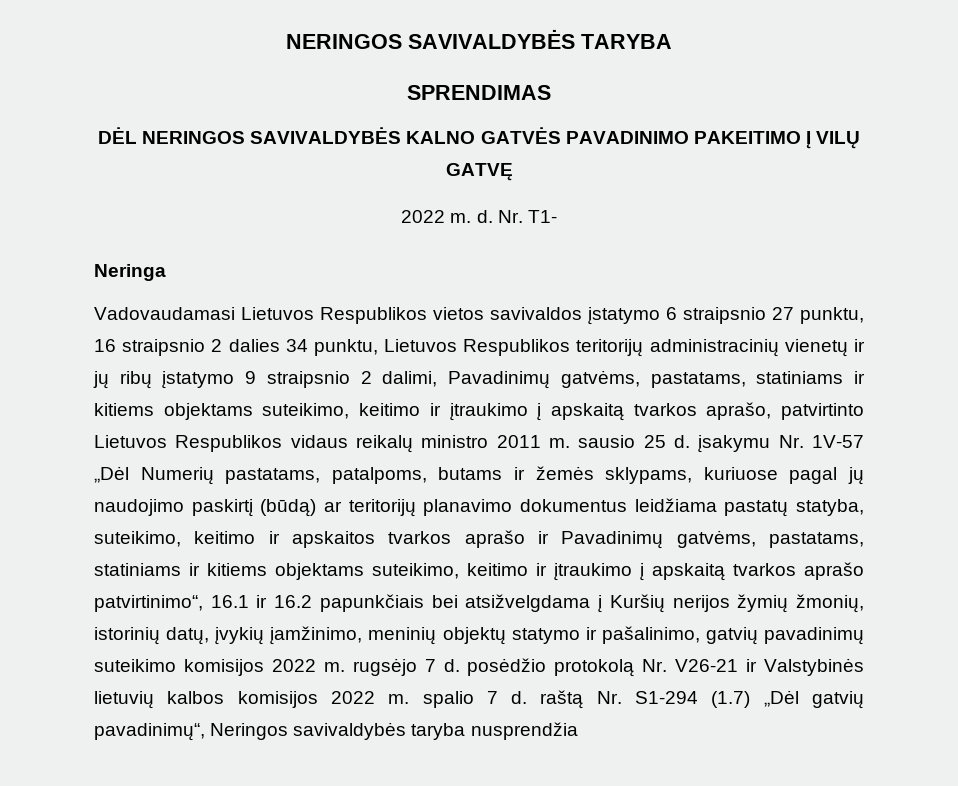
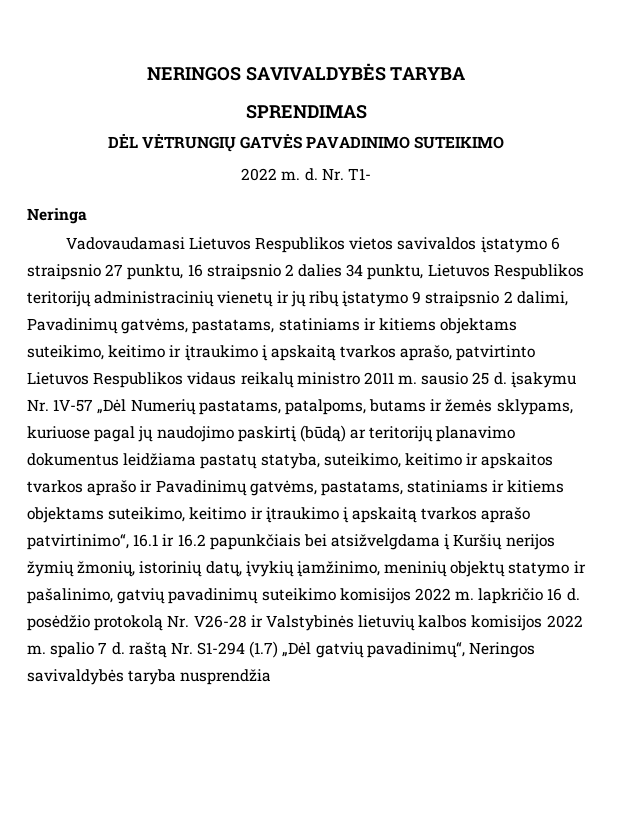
- DĖL NERINGOS SAVIVALDYBĖS KALNO GATVĖS PAVADINIMO PAKEITIMO Į VILŲ GATVĘ
+ DĖL VĖTRUNGIŲ GATVĖS PAVADINIMO SUTEIKIMO
- Vadovaudamasi Lietuvos Respublikos vietos savivaldos įstatymo 6 straipsnio 27 punktu, 16 straipsnio 2 dalies 34 punktu, Lietuvos Respublikos teritorijų administracinių vienetų ir jų ribų įstatymo 9 straipsnio 2 dalimi, Pavadinimų gatvėms, pastatams, statiniams ir kitiems objektams suteikimo, keitimo ir įtraukimo į apskaitą tvarkos aprašo, patvirtinto Lietuvos Respublikos vidaus reikalų ministro 2011 m. sausio 25 d. įsakymu Nr. 1V-57 „Dėl Numerių pastatams, patalpoms, butams ir žemės sklypams, kuriuose pagal jų naudojimo paskirtį (būdą) ar teritorijų planavimo dokumentus leidžiama pastatų statyba, suteikimo, keitimo ir apskaitos tvarkos aprašo ir Pavadinimų gatvėms, pastatams, statiniams ir kitiems objektams suteikimo, keitimo ir įtraukimo į apskaitą tvarkos aprašo patvirtinimo“, 16.1 ir 16.2 papunkčiais bei atsižvelgdama į Kuršių nerijos žymių žmonių, istorinių datų, įvykių įamžinimo, meninių objektų statymo ir pašalinimo, gatvių pavadinimų suteikimo komisijos 2022 m. rugsėjo 7 d. posėdžio protokolą Nr. V26-21 ir Valstybinės lietuvių kalbos komisijos 2022 m. spalio 7 d. raštą Nr. S1-294 (1.7) „Dėl gatvių pavadinimų“, Neringos savivaldybės taryba nusprendžia
+ Vadovaudamasi Lietuvos Respublikos vietos savivaldos įstatymo 6 straipsnio 27 punktu, 16 straipsnio 2 dalies 34 punktu, Lietuvos Respublikos teritorijų administracinių vienetų ir jų ribų įstatymo 9 straipsnio 2 dalimi, Pavadinimų gatvėms, pastatams, statiniams ir kitiems objektams suteikimo, keitimo ir įtraukimo į apskaitą tvarkos aprašo, patvirtinto Lietuvos Respublikos vidaus reikalų ministro 2011 m. sausio 25 d. įsakymu Nr. 1V-57 „Dėl Numerių pastatams, patalpoms, butams ir žemės sklypams, kuriuose pagal jų naudojimo paskirtį (būdą) ar teritorijų planavimo dokumentus leidžiama pastatų statyba, suteikimo, keitimo ir apskaitos tvarkos aprašo ir Pavadinimų gatvėms, pastatams, statiniams ir kitiems objektams suteikimo, keitimo ir įtraukimo į apskaitą tvarkos aprašo patvirtinimo“, 16.1 ir 16.2 papunkčiais bei atsižvelgdama į Kuršių nerijos žymių žmonių, istorinių datų, įvykių įamžinimo, meninių objektų statymo ir pašalinimo, gatvių pavadinimų suteikimo komisijos 2022 m. lapkričio 16 d. posėdžio protokolą Nr. V26-28 ir Valstybinės lietuvių kalbos komisijos 2022 m. spalio 7 d. raštą Nr. S1-294 (1.7) „Dėl gatvių pavadinimų“, Neringos savivaldybės taryba nusprendžia

